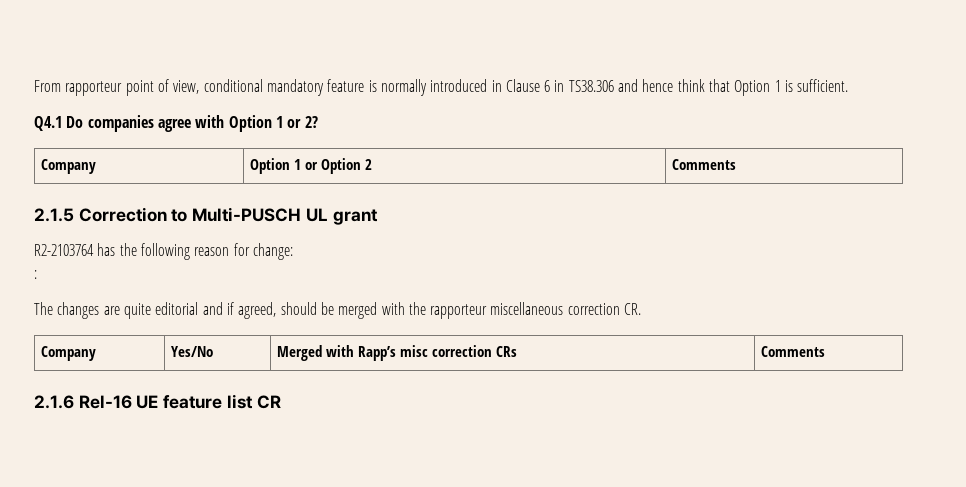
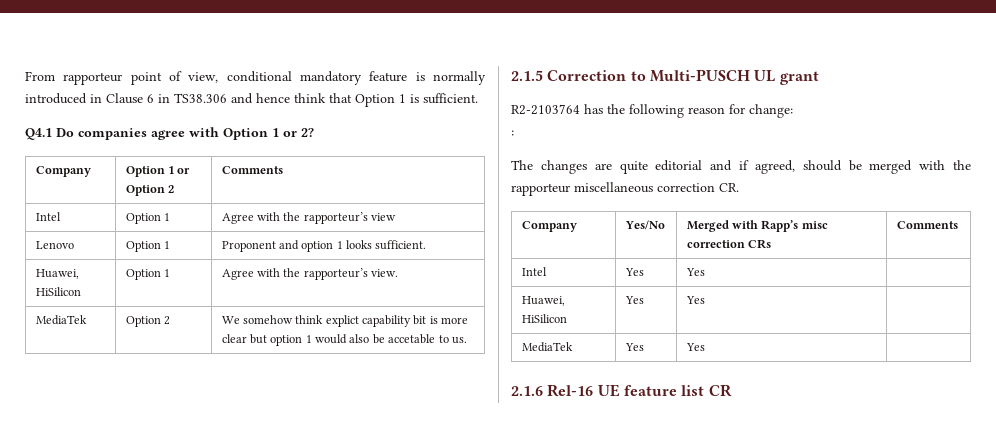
+ Intel | Option 1 | Agree with the rapporteur’s view
+ Lenovo | Option 1 | Proponent and option 1 looks sufficient.
+ Huawei, HiSilicon | Option 1 | Agree with the rapporteur’s view.
+ MediaTek | Option 2 | We somehow think explict capability bit is more clear but option 1 would also be accetable to us.
+ Intel | Yes | Yes |
+ Huawei, HiSilicon | Yes | Yes |
+ MediaTek | Yes | Yes |

